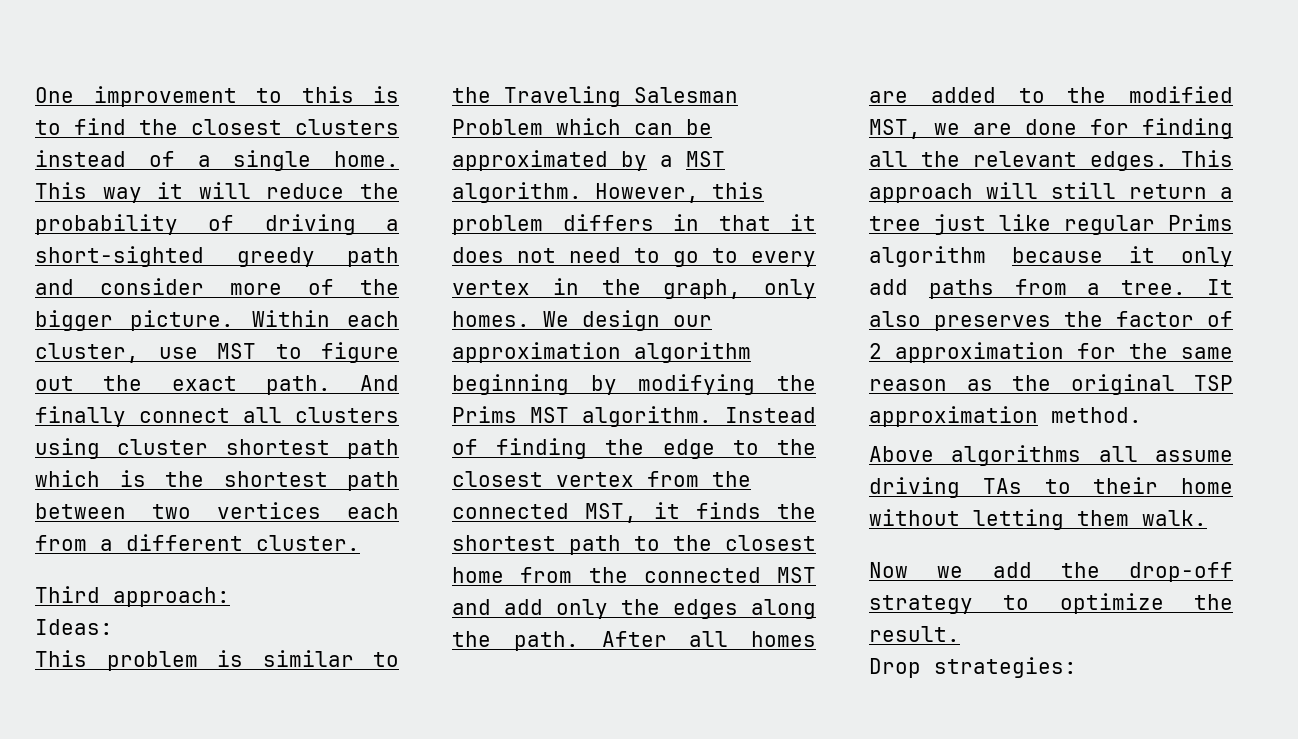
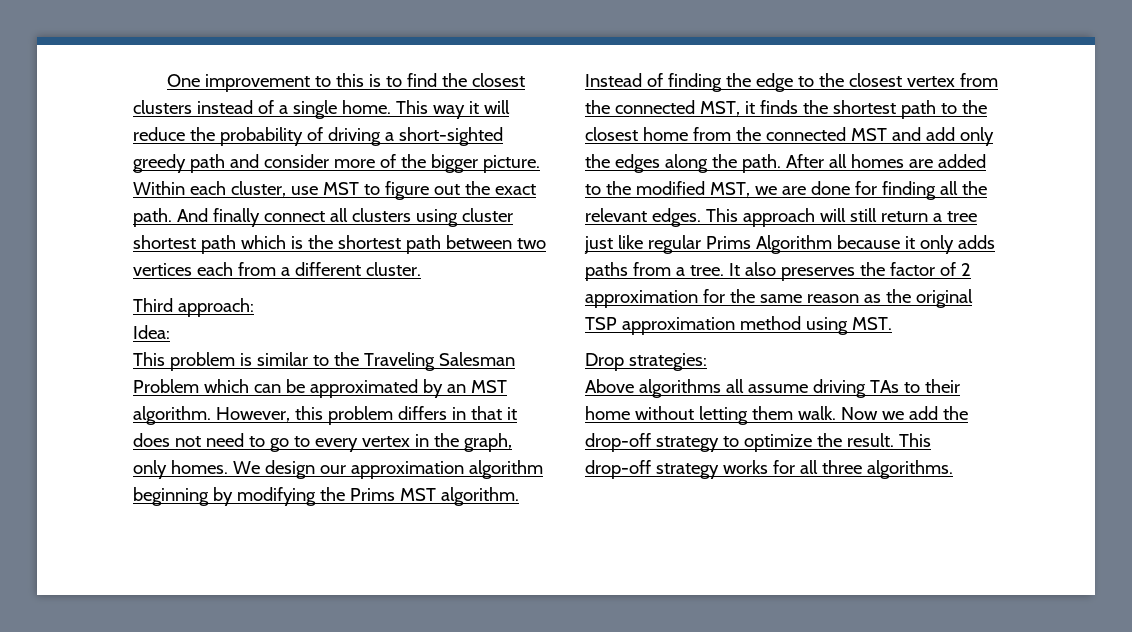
- Ideas:
+ Idea:
- This problem is similar to the Traveling Salesman Problem which can be approximated by a MST algorithm.
+ This problem is similar to the Traveling Salesman Problem which can be approximated by an MST algorithm.
- This approach will still return a tree just like regular Prims algorithm because it only add paths from a tree.
+ This approach will still return a tree just like regular Prims Algorithm because it only adds paths from a tree.
- It also preserves the factor of 2 approximation for the same reason as the original TSP approximation method.
+ It also preserves the factor of 2 approximation for the same reason as the original TSP approximation method using MST.
+ Drop strategies:
- Above algorithms all assume driving TAs to their home without letting them walk.
- Now we add the drop-off strategy to optimize the result.
- Drop strategies:
+ Above algorithms all assume driving TAs to their home without letting them walk. Now we add the drop-off strategy to optimize the result. This drop-off strategy works for all three algorithms.

